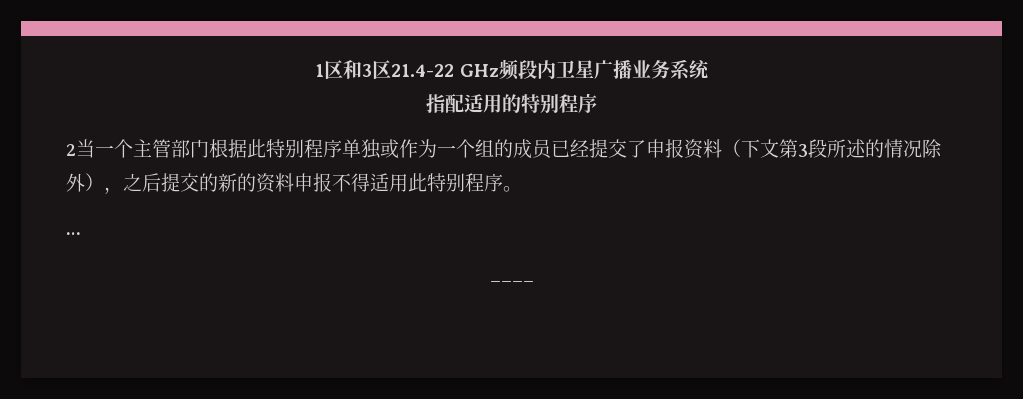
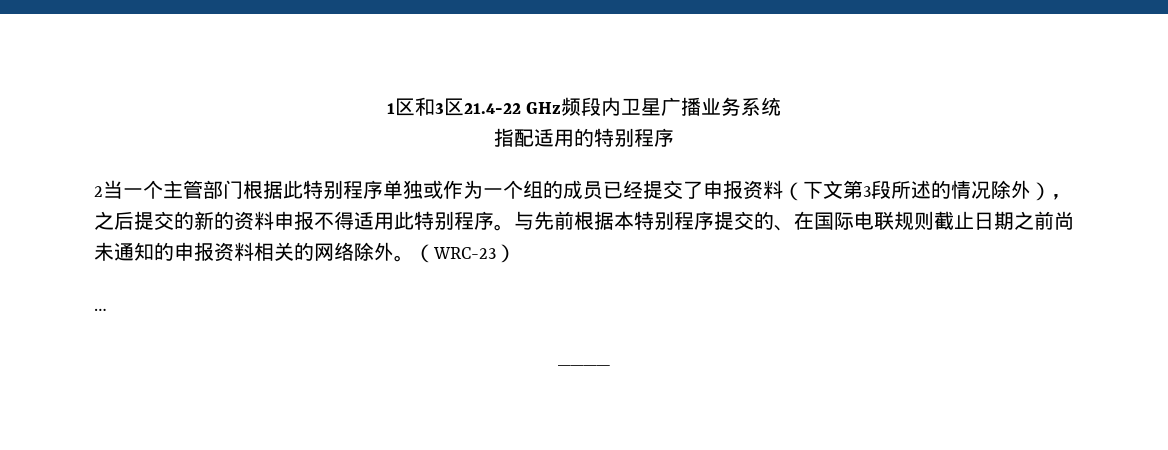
+ 与先前根据本特别程序提交的、在国际电联规则截止日期之前尚未通知的申报资料相关的网络除外。（WRC-23）

